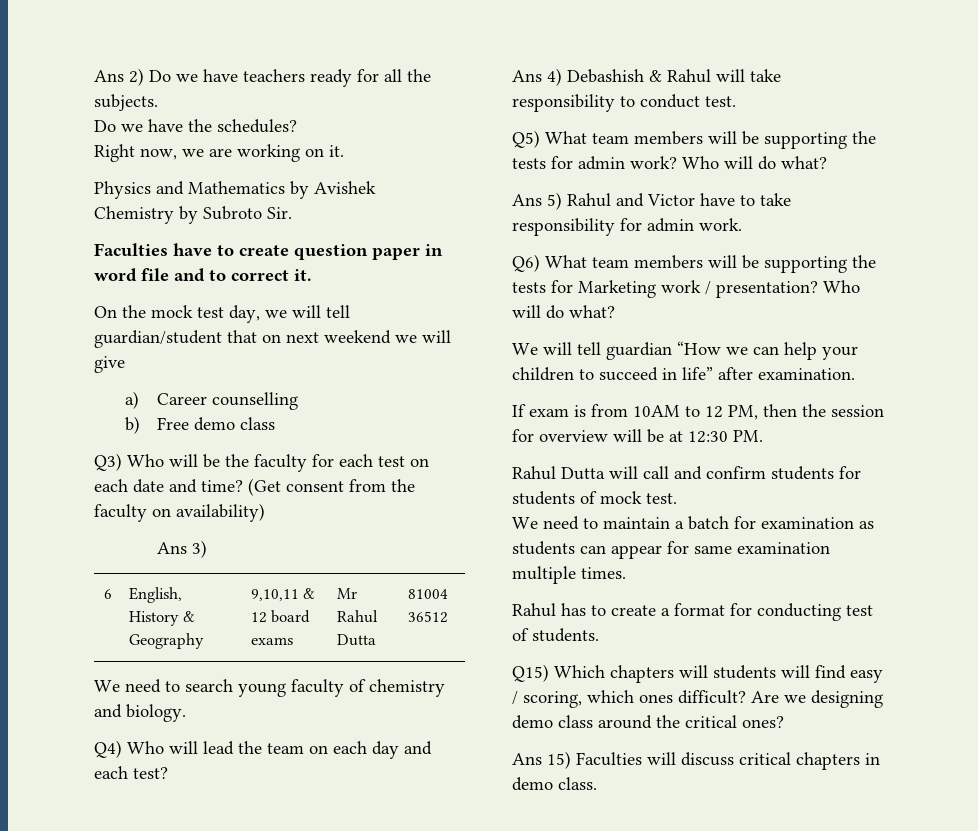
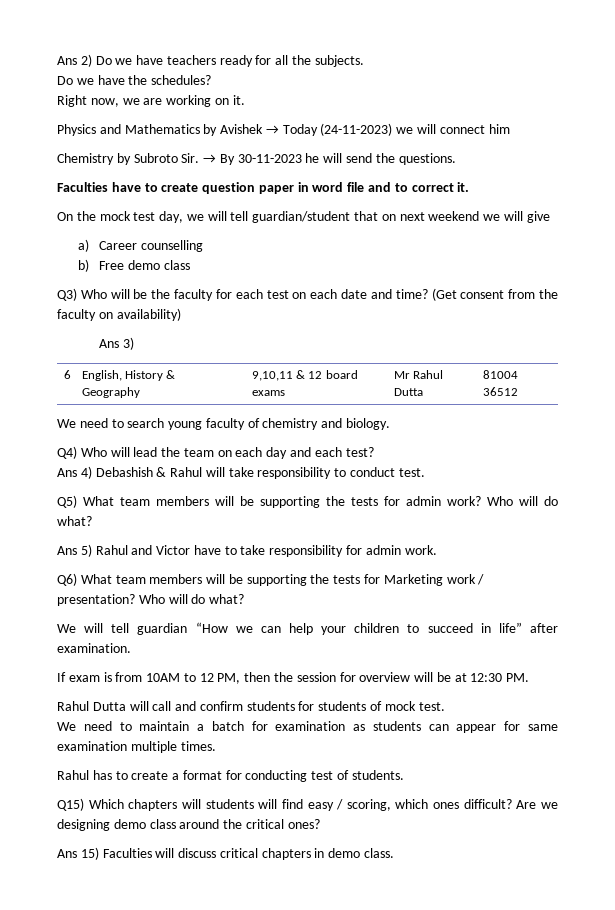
- Physics and Mathematics by Avishek
- Chemistry by Subroto Sir.
+ Physics and Mathematics by Avishek → Today (24-11-2023) we will connect him
+ Chemistry by Subroto Sir. → By 30-11-2023 he will send the questions.

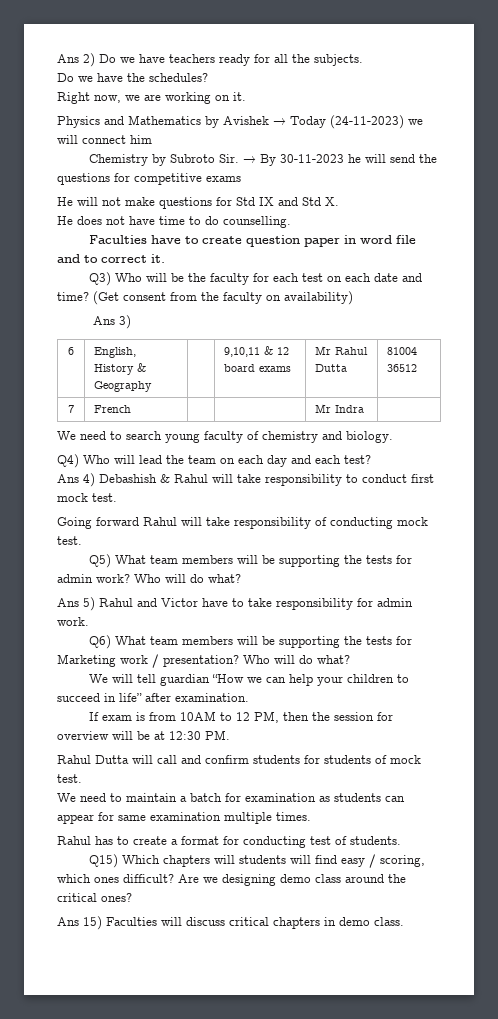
- Chemistry by Subroto Sir. → By 30-11-2023 he will send the questions.
+ Chemistry by Subroto Sir. → By 30-11-2023 he will send the questions for competitive exams
+ He will not make questions for Std IX and Std X.
+ He does not have time to do counselling.
- On the mock test day, we will tell guardian/student that on next weekend we will give
- a) Career counselling
- b) Free demo class
+ 7 | French | | | Mr Indra |
- Ans 4) Debashish & Rahul will take responsibility to conduct test.
+ Ans 4) Debashish & Rahul will take responsibility to conduct first mock test.
+ Going forward Rahul will take responsibility of conducting mock test.

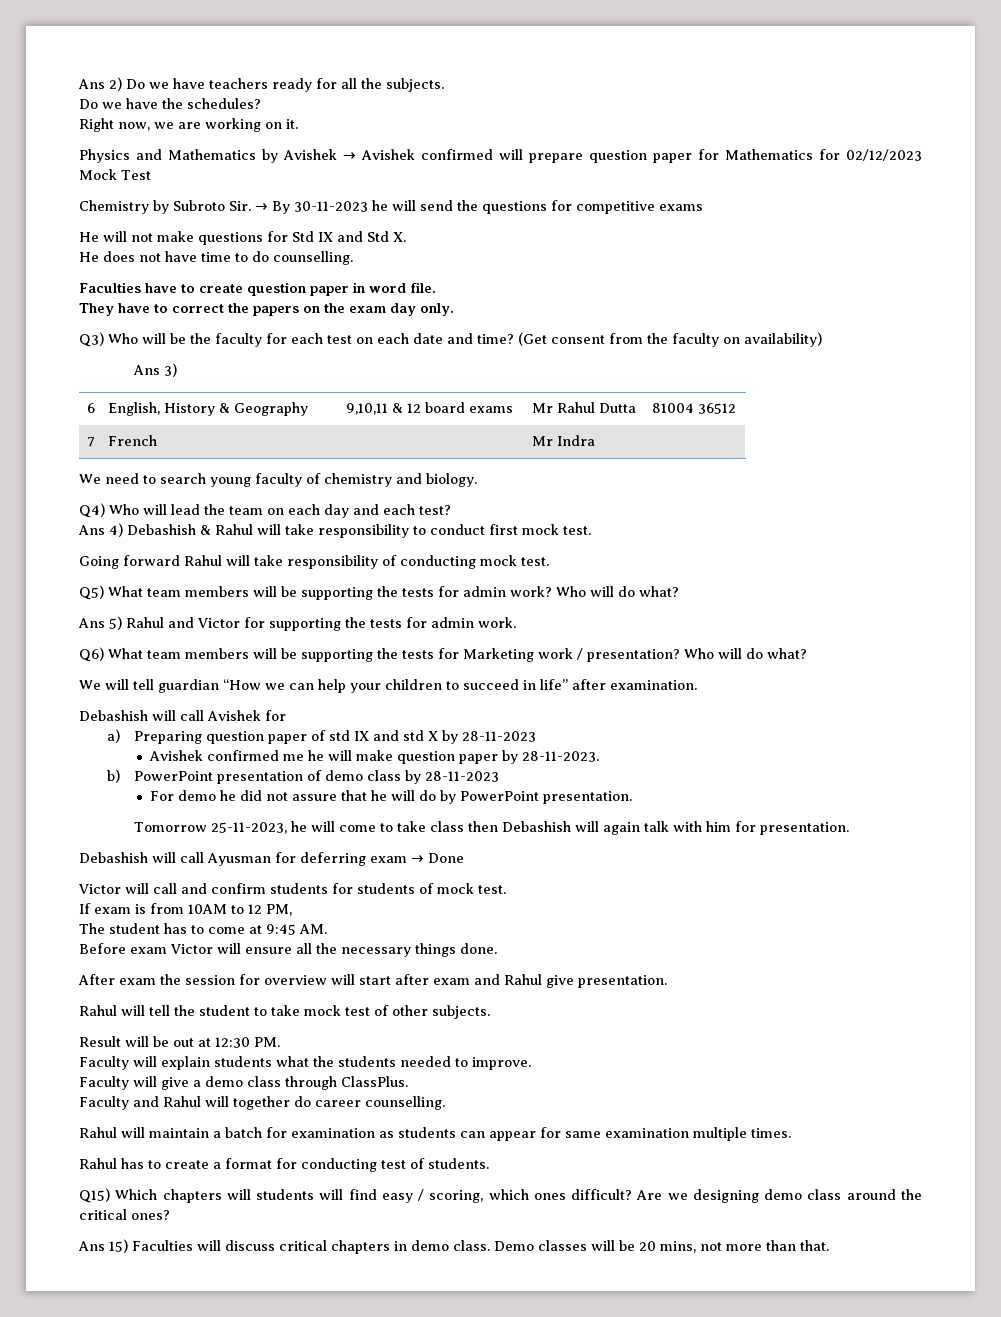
- Physics and Mathematics by Avishek → Today (24-11-2023) we will connect him
+ Physics and Mathematics by Avishek → Avishek confirmed will prepare question paper for Mathematics for 02/12/2023 Mock Test
- Faculties have to create question paper in word file and to correct it.
+ Faculties have to create question paper in word file.
+ They have to correct the papers on the exam day only.
- Ans 5) Rahul and Victor have to take responsibility for admin work.
+ Ans 5) Rahul and Victor for supporting the tests for admin work.
- If exam is from 10AM to 12 PM, then the session for overview will be at 12:30 PM.
- Rahul Dutta will call and confirm students for students of mock test.
+ Debashish will call Avishek for
+ a) Preparing question paper of std IX and std X by 28-11-2023
+ Avishek confirmed me he will make question paper by 28-11-2023.
+ b) PowerPoint presentation of demo class by 28-11-2023
+ For demo he did not assure that he will do by PowerPoint presentation.
+ Tomorrow 25-11-2023, he will come to take class then Debashish will again talk with him for presentation.
+ Debashish will call Ayusman for deferring exam → Done
+ Victor will call and confirm students for students of mock test.
- We need to maintain a batch for examination as students can appear for same examination multiple times.
+ If exam is from 10AM to 12 PM,
+ The student has to come at 9:45 AM.
+ Before exam Victor will ensure all the necessary things done.
+ After exam the session for overview will start after exam and Rahul give presentation.
+ Rahul will tell the student to take mock test of other subjects.
+ Result will be out at 12:30 PM.
+ Faculty will explain students what the students needed to improve.
+ Faculty will give a demo class through ClassPlus.
+ Faculty and Rahul will together do career counselling.
+ Rahul will maintain a batch for examination as students can appear for same examination multiple times.
+ Demo classes will be 20 mins, not more than that.

